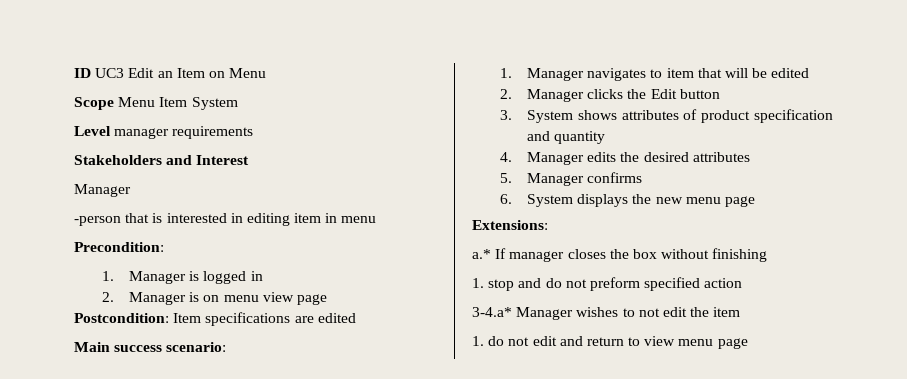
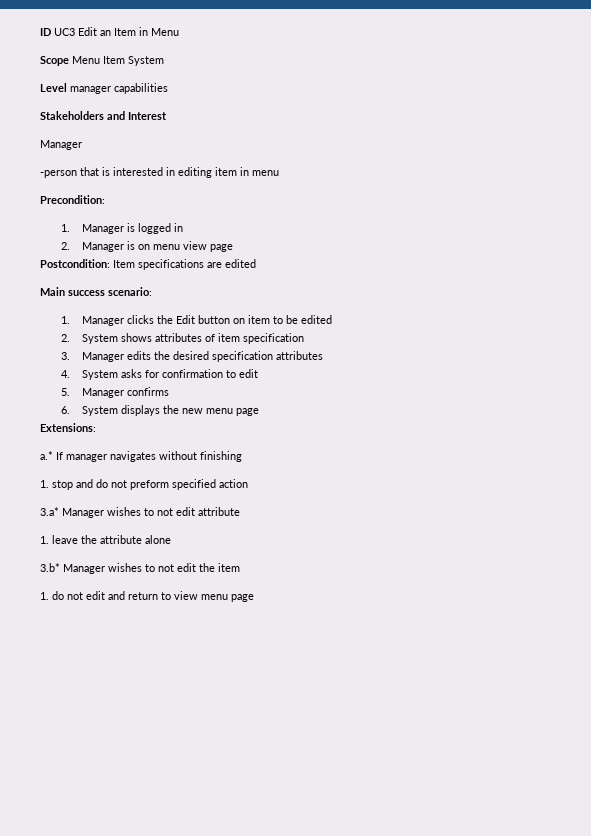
- ID UC3 Edit an Item on Menu
+ ID UC3 Edit an Item in Menu
- Level manager requirements
+ Level manager capabilities
- 1. Manager navigates to item that will be edited
- 2. Manager clicks the Edit button
- 3. System shows attributes of product specification and quantity
- 4. Manager edits the desired attributes
+ 1. Manager clicks the Edit button on item to be edited
+ 2. System shows attributes of item specification
+ 3. Manager edits the desired specification attributes
+ 4. System asks for confirmation to edit
- a.* If manager closes the box without finishing
+ a.* If manager navigates without finishing
- 3-4.a* Manager wishes to not edit the item
+ 3.a* Manager wishes to not edit attribute
+ 1. leave the attribute alone
+ 3.b* Manager wishes to not edit the item

